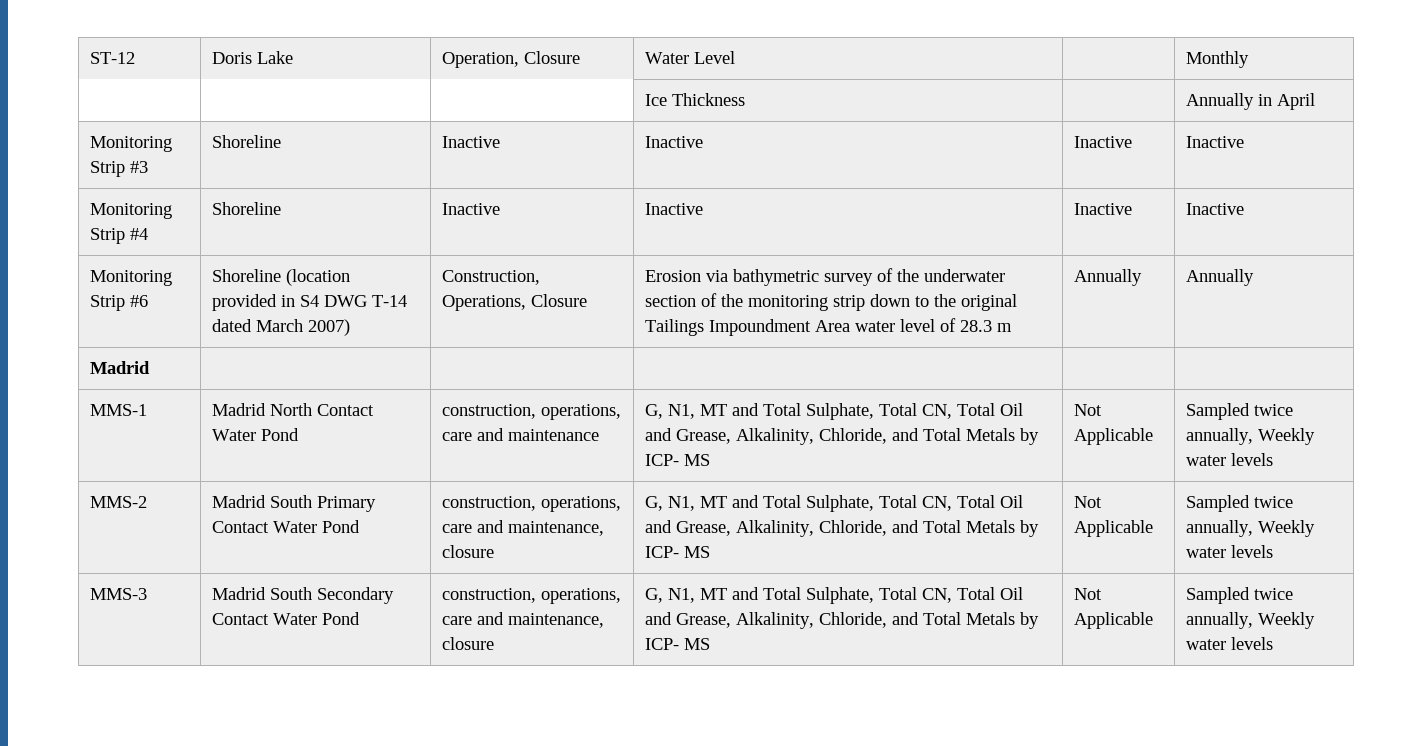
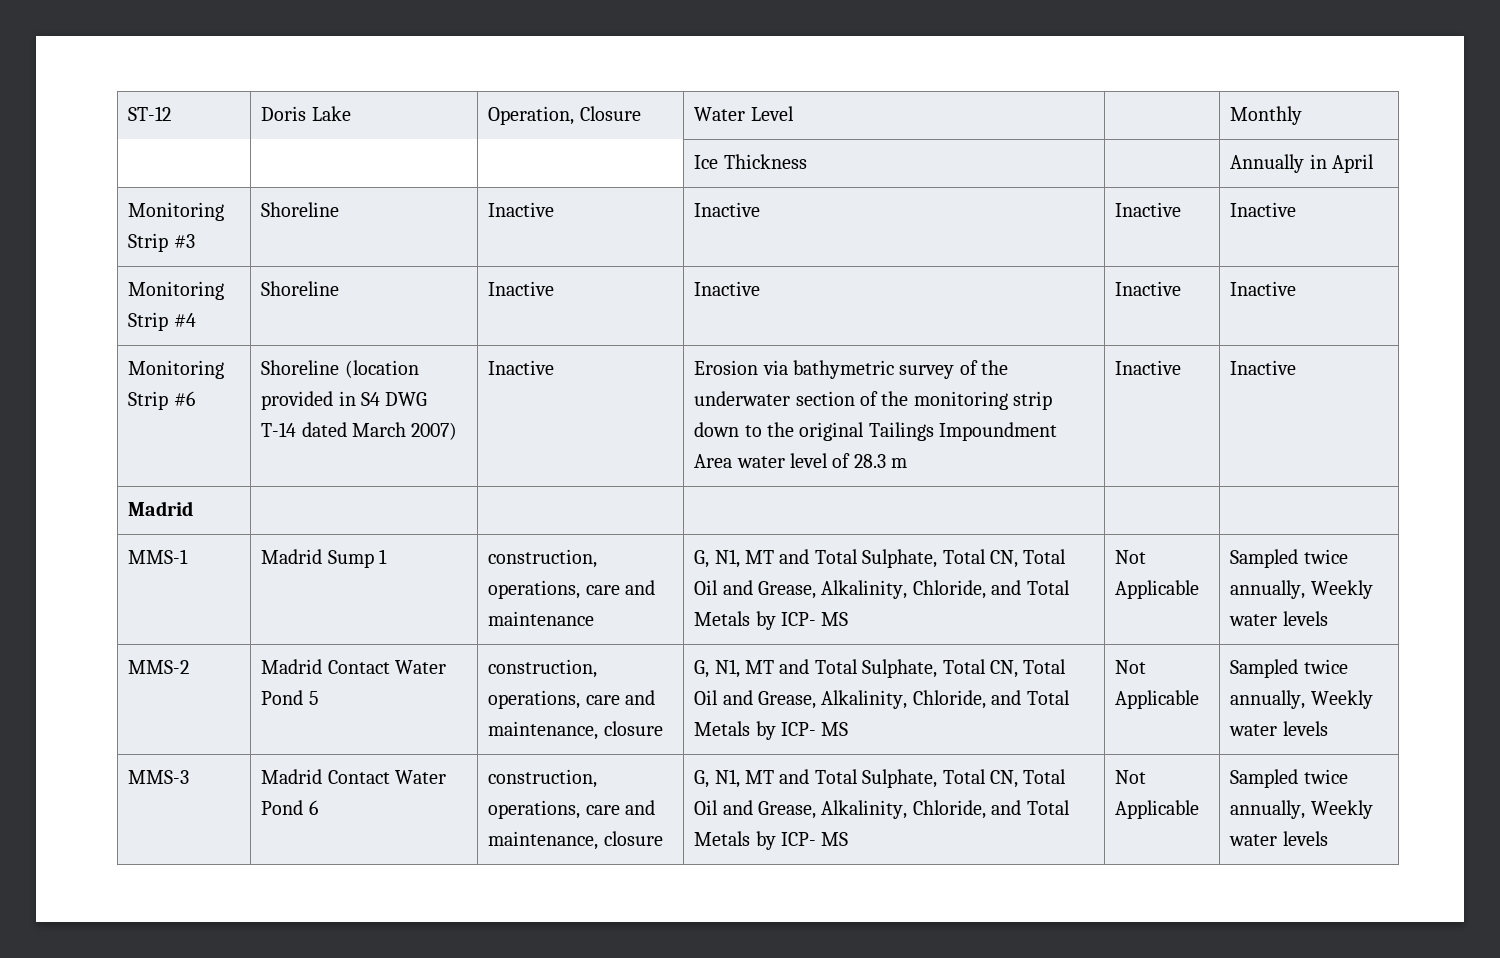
- Shoreline (location provided in S4 DWG T-14 dated March 2007) | Construction, Operations, Closure
+ Shoreline (location provided in S4 DWG T-14 dated March 2007) | Inactive
- Erosion via bathymetric survey of the underwater section of the monitoring strip down to the original Tailings Impoundment Area water level of 28.3 m | Annually | Annually
+ Erosion via bathymetric survey of the underwater section of the monitoring strip down to the original Tailings Impoundment Area water level of 28.3 m | Inactive | Inactive
- MMS-1 | Madrid North Contact Water Pond | construction, operations, care and maintenance | G, N1, MT and Total Sulphate, Total CN, Total Oil and Grease, Alkalinity, Chloride, and Total Metals by ICP- MS | Not Applicable | Sampled twice annually, Weekly water levels
+ MMS-1 | Madrid Sump 1 | construction, operations, care and maintenance | G, N1, MT and Total Sulphate, Total CN, Total Oil and Grease, Alkalinity, Chloride, and Total Metals by ICP- MS | Not Applicable | Sampled twice annually, Weekly water levels
- Madrid South Primary Contact Water Pond
+ Madrid Contact Water Pond 5
- Madrid South Secondary Contact Water Pond
+ Madrid Contact Water Pond 6

